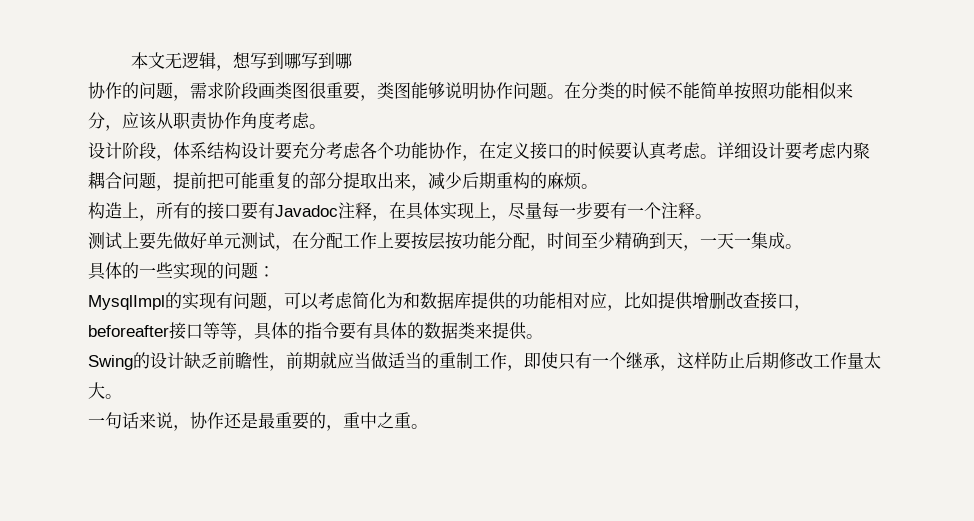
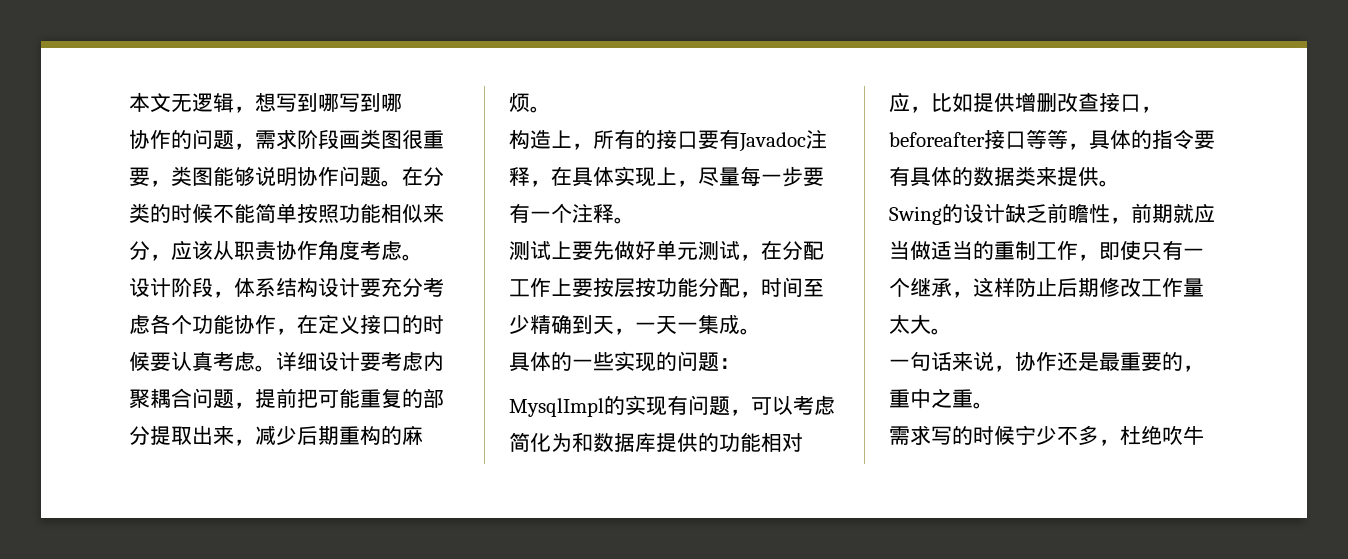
+ 需求写的时候宁少不多，杜绝吹牛

